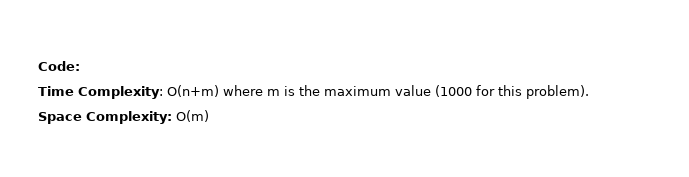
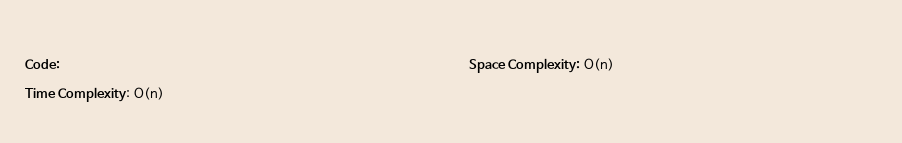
- Time Complexity: O(n+m) where m is the maximum value (1000 for this problem).
+ Time Complexity: O(n)
- Space Complexity: O(m)
+ Space Complexity: O(n)

